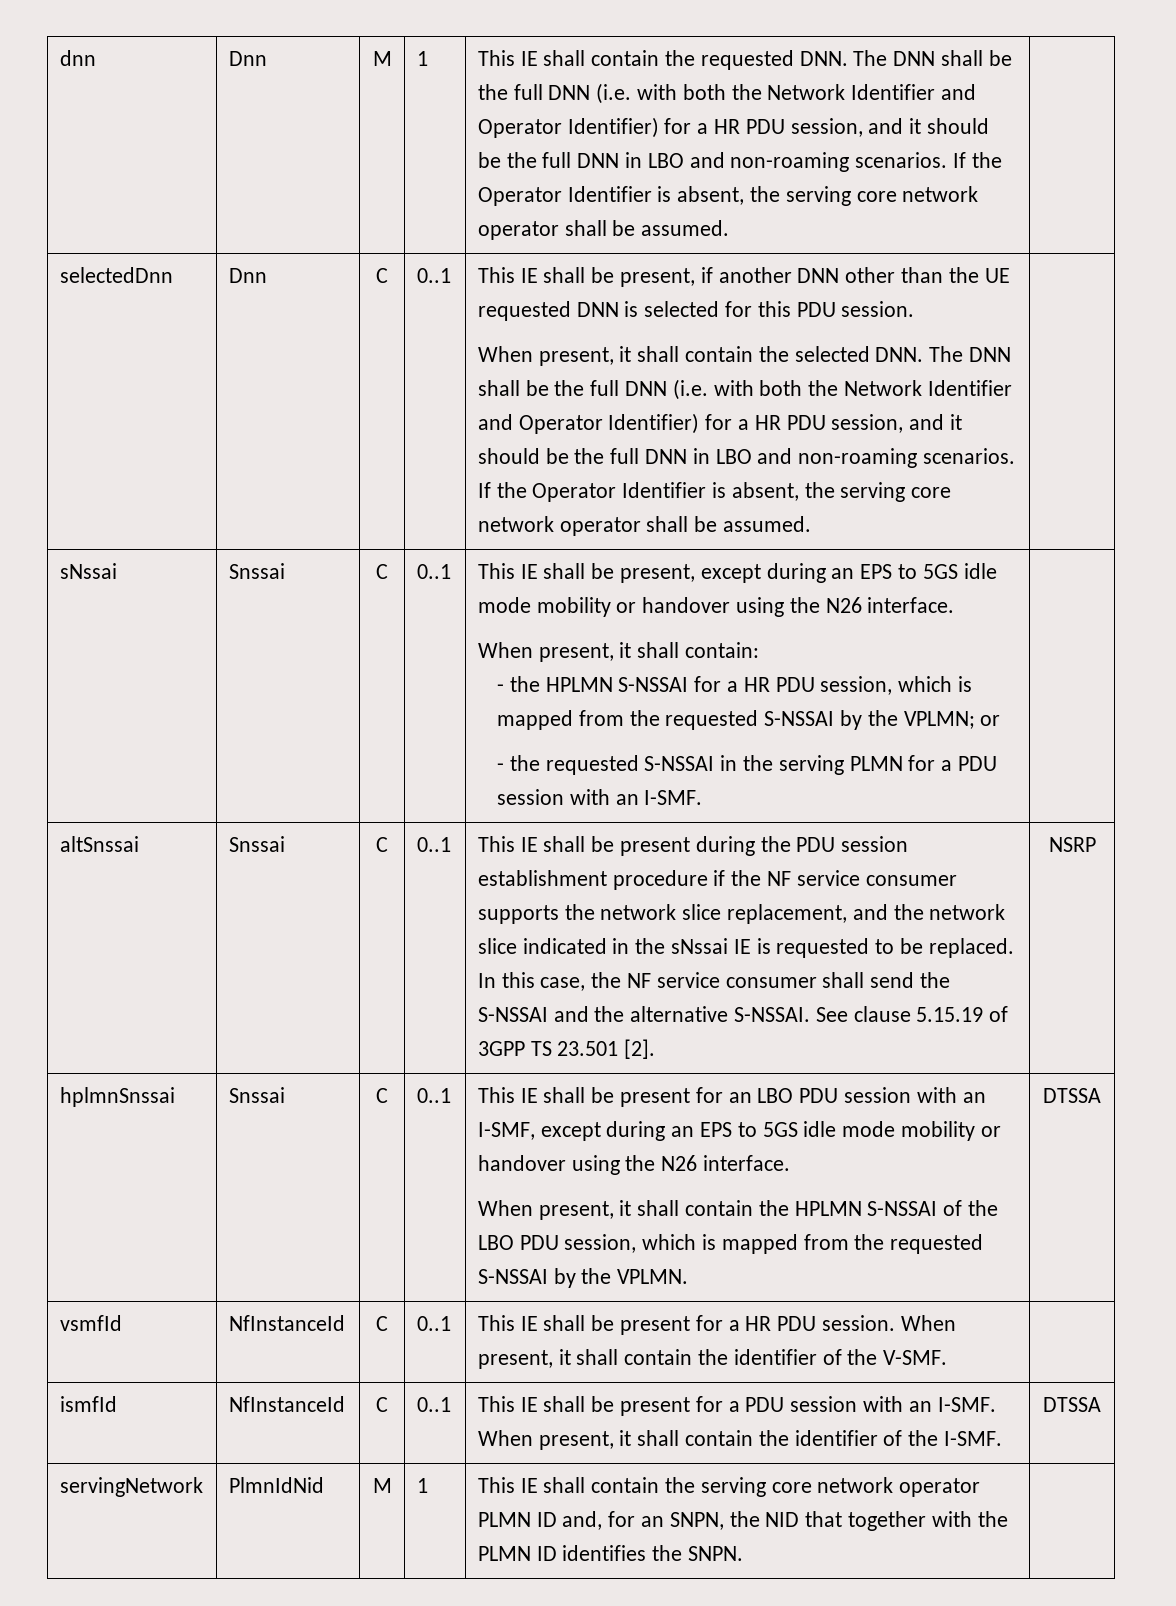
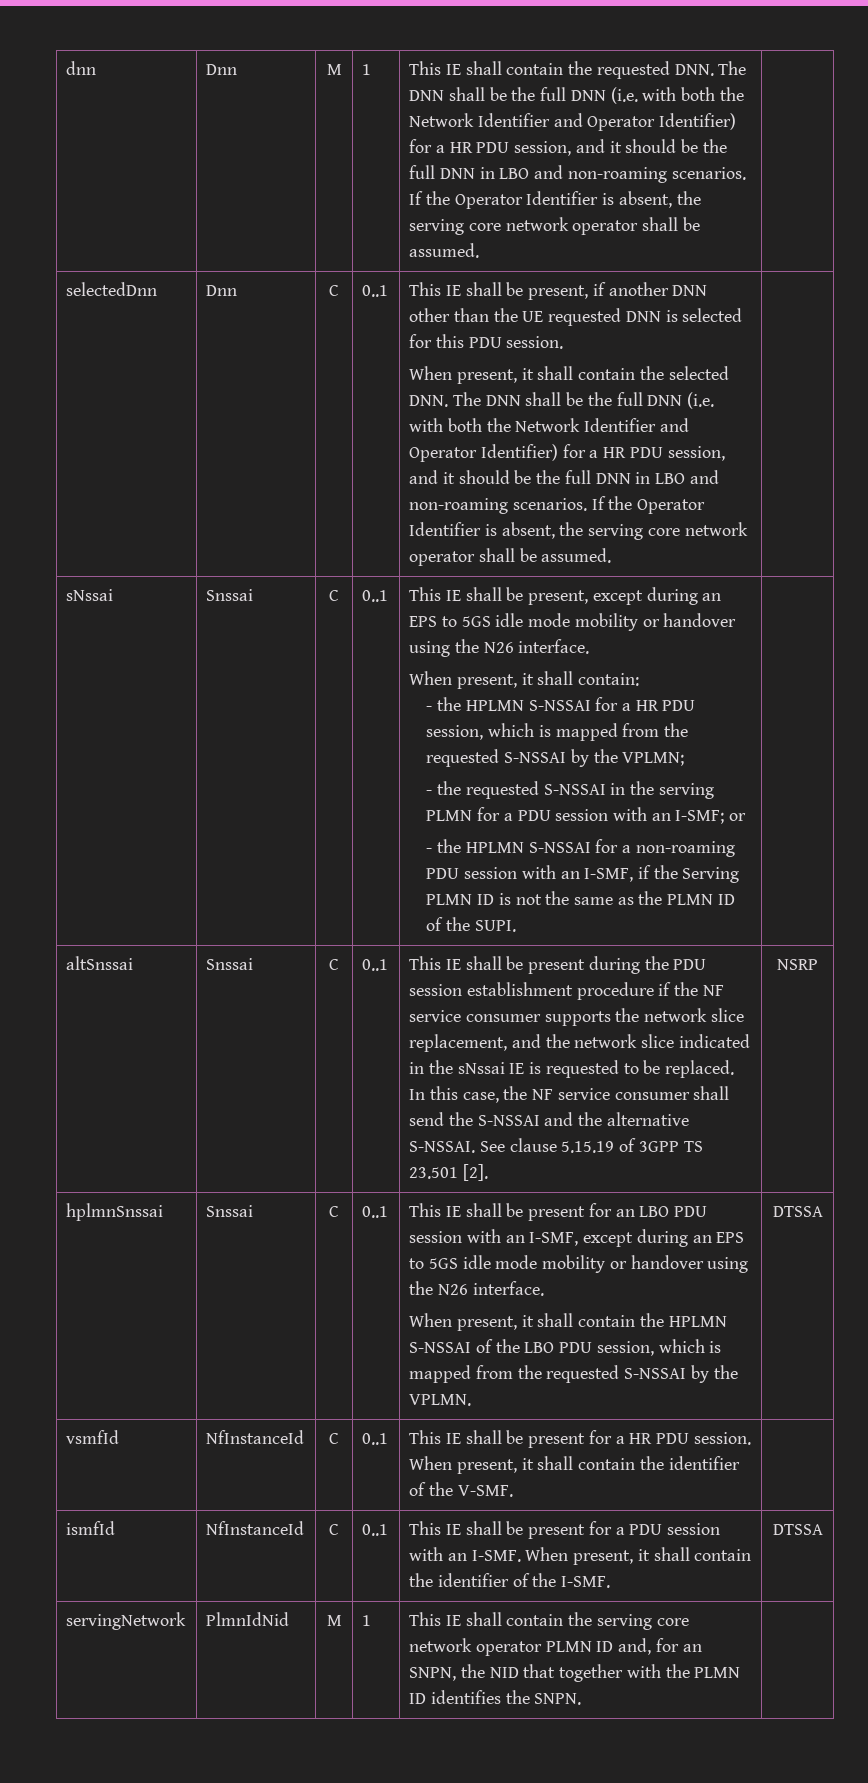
- - the HPLMN S-NSSAI for a HR PDU session, which is mapped from the requested S-NSSAI by the VPLMN; or
+ - the HPLMN S-NSSAI for a HR PDU session, which is mapped from the requested S-NSSAI by the VPLMN;
- - the requested S-NSSAI in the serving PLMN for a PDU session with an I-SMF.
+ - the requested S-NSSAI in the serving PLMN for a PDU session with an I-SMF; or
+ - the HPLMN S-NSSAI for a non-roaming PDU session with an I-SMF, if the Serving PLMN ID is not the same as the PLMN ID of the SUPI.

